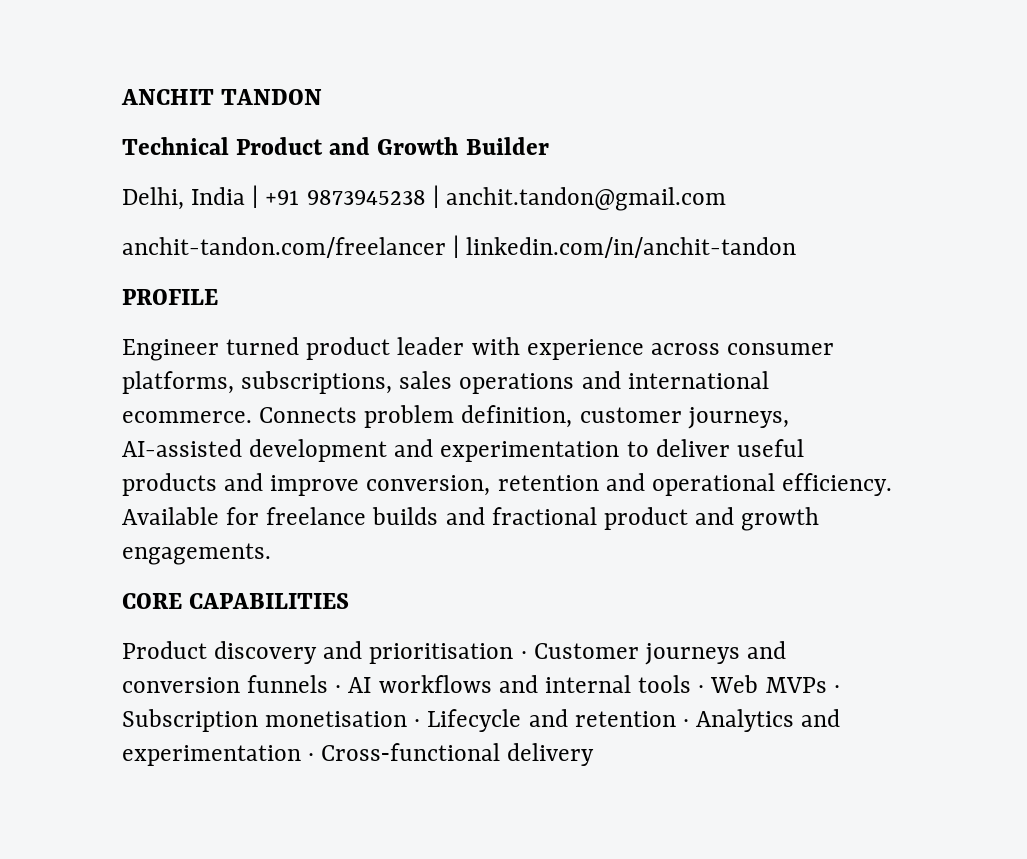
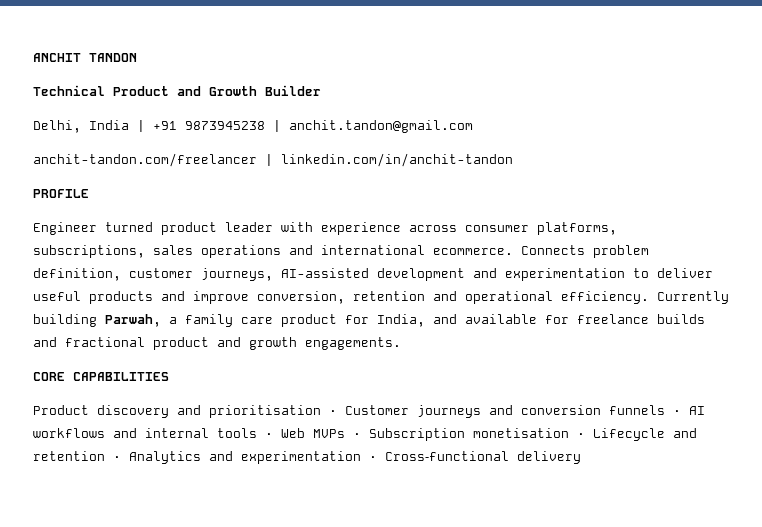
- Available for freelance builds and fractional product and growth engagements.
+ Currently building Parwah, a family care product for India, and available for freelance builds and fractional product and growth engagements.

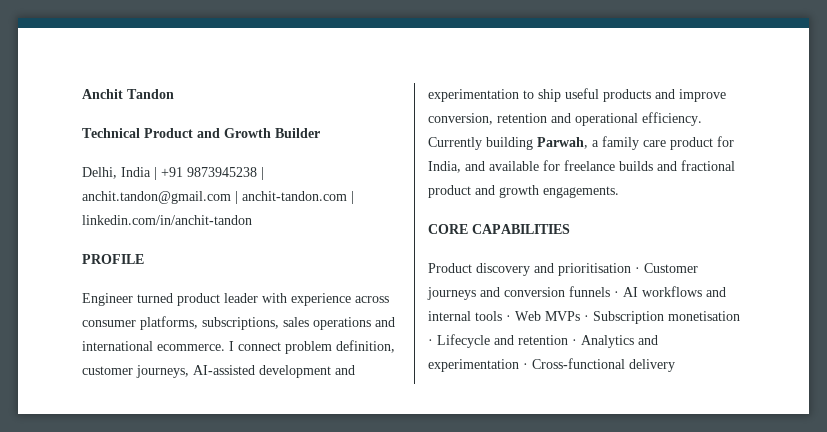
- ANCHIT TANDON
+ Anchit Tandon
- Delhi, India | +91 9873945238 | anchit.tandon@gmail.com
- anchit-tandon.com/freelancer | linkedin.com/in/anchit-tandon
+ Delhi, India | +91 9873945238 | anchit.tandon@gmail.com | anchit-tandon.com | linkedin.com/in/anchit-tandon
- Connects problem definition, customer journeys, AI-assisted development and experimentation to deliver useful products and improve conversion, retention and operational efficiency.
+ I connect problem definition, customer journeys, AI-assisted development and experimentation to ship useful products and improve conversion, retention and operational efficiency.

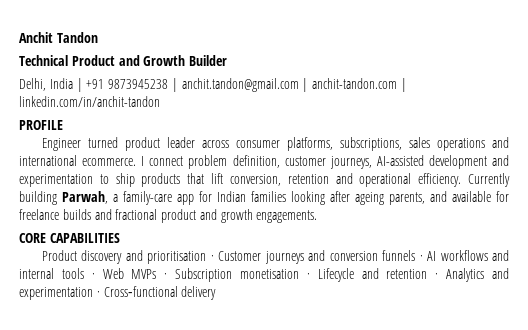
- Engineer turned product leader with experience across consumer platforms, subscriptions, sales operations and international ecommerce.
+ Engineer turned product leader across consumer platforms, subscriptions, sales operations and international ecommerce.
- I connect problem definition, customer journeys, AI-assisted development and experimentation to ship useful products and improve conversion, retention and operational efficiency.
+ I connect problem definition, customer journeys, AI-assisted development and experimentation to ship products that lift conversion, retention and operational efficiency.
- Currently building Parwah, a family care product for India, and available for freelance builds and fractional product and growth engagements.
+ Currently building Parwah, a family-care app for Indian families looking after ageing parents, and available for freelance builds and fractional product and growth engagements.

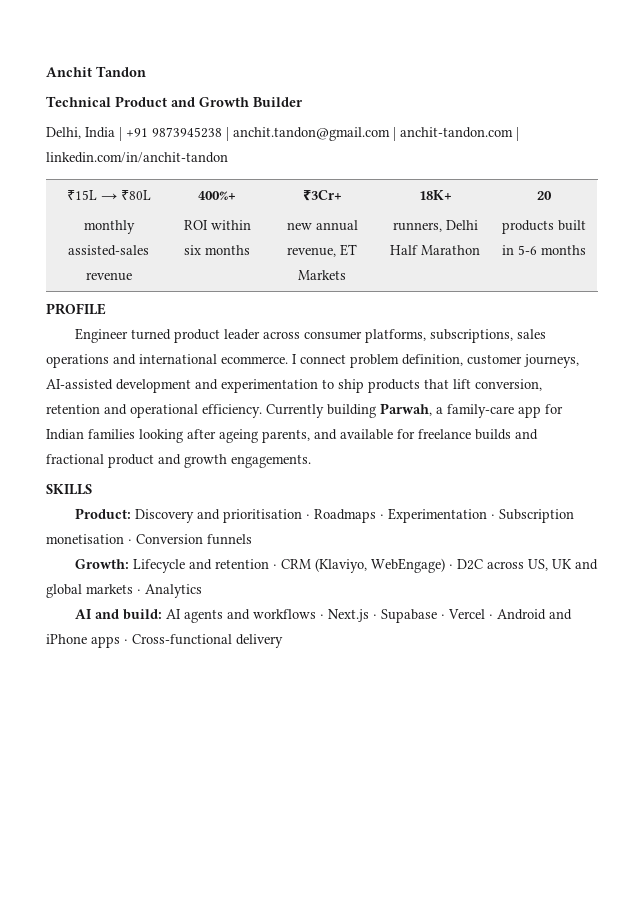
+ ₹15L → ₹80L
+ monthly assisted-sales revenue | 400%+
+ ROI within six months | ₹3Cr+
+ new annual revenue, ET Markets | 18K+
+ runners, Delhi Half Marathon | 20
+ products built in 5‑6 months
- CORE CAPABILITIES
- Product discovery and prioritisation · Customer journeys and conversion funnels · AI workflows and internal tools · Web MVPs · Subscription monetisation · Lifecycle and retention · Analytics and experimentation · Cross‑functional delivery
+ SKILLS
+ Product: Discovery and prioritisation · Roadmaps · Experimentation · Subscription monetisation · Conversion funnels
+ Growth: Lifecycle and retention · CRM (Klaviyo, WebEngage) · D2C across US, UK and global markets · Analytics
+ AI and build: AI agents and workflows · Next.js · Supabase · Vercel · Android and iPhone apps · Cross‑functional delivery

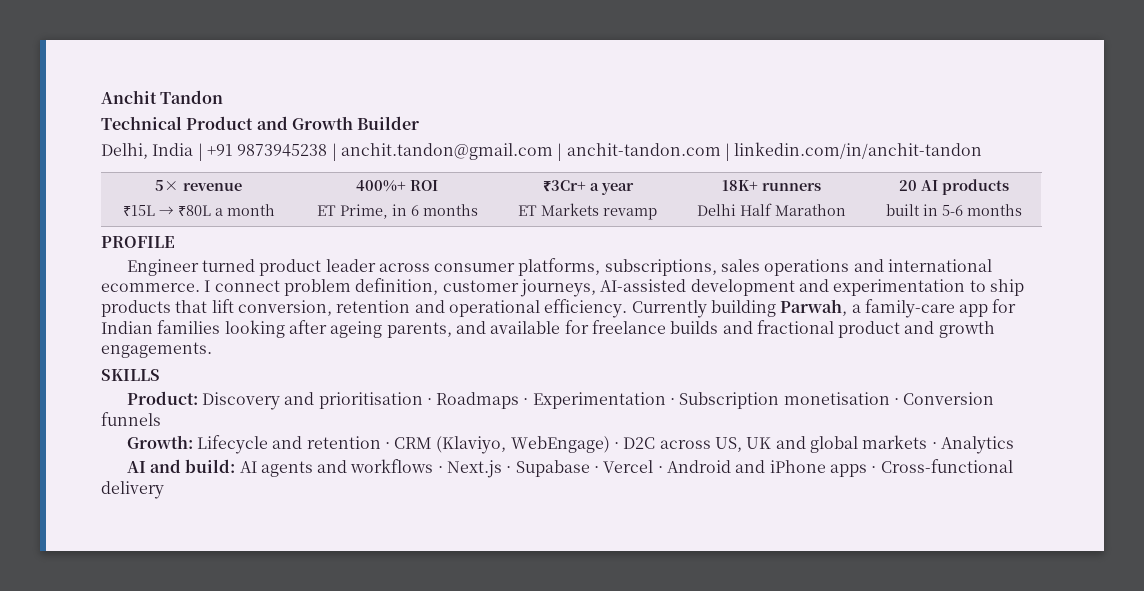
- ₹15L → ₹80L
- monthly assisted-sales revenue | 400%+
- ROI within six months | ₹3Cr+
- new annual revenue, ET Markets | 18K+
- runners, Delhi Half Marathon | 20
- products built in 5‑6 months
+ 5× revenue
+ ₹15L → ₹80L a month | 400%+ ROI
+ ET Prime, in 6 months | ₹3Cr+ a year
+ ET Markets revamp | 18K+ runners
+ Delhi Half Marathon | 20 AI products
+ built in 5‑6 months

